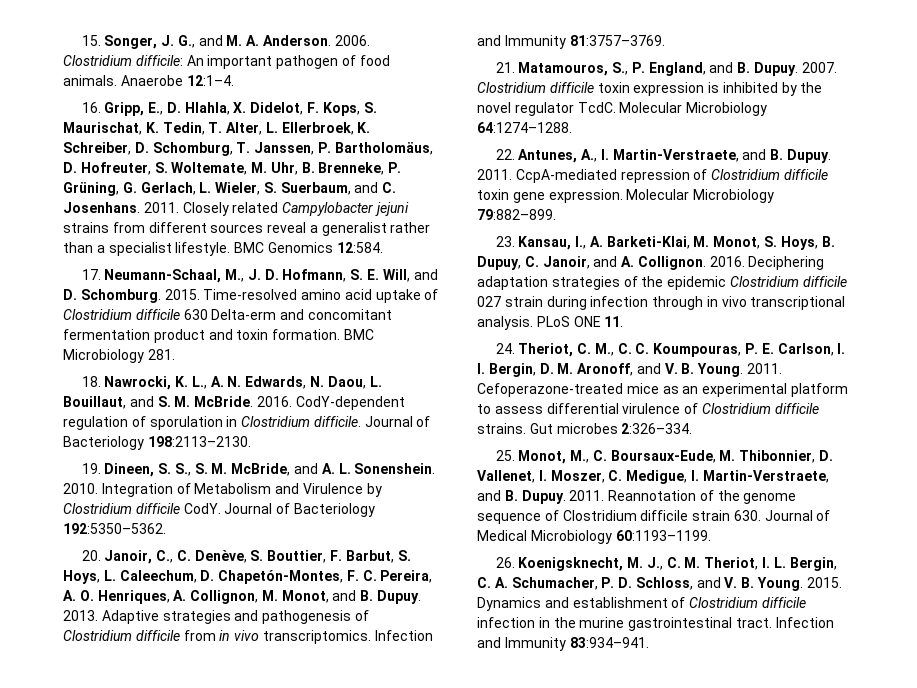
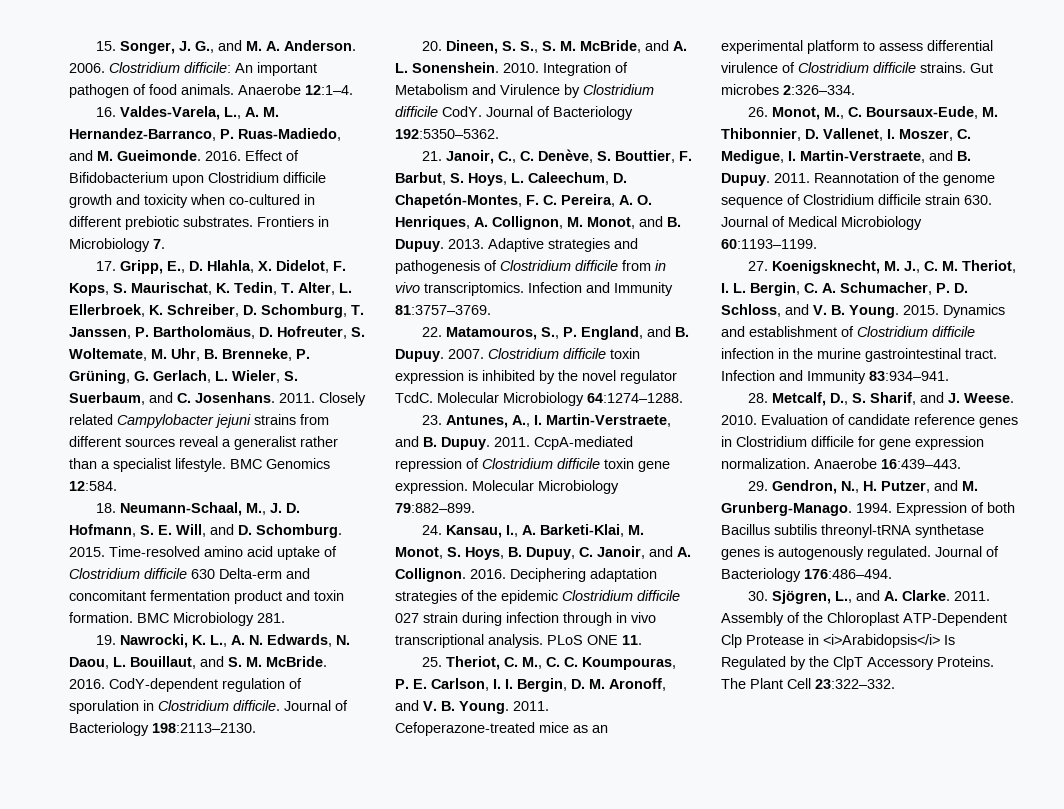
- 16. Gripp, E., D. Hlahla, X. Didelot, F. Kops, S. Maurischat, K. Tedin, T. Alter, L. Ellerbroek, K. Schreiber, D. Schomburg, T. Janssen, P. Bartholomäus, D. Hofreuter, S. Woltemate, M. Uhr, B. Brenneke, P. Grüning, G. Gerlach, L. Wieler, S. Suerbaum, and C. Josenhans.
+ 16. Valdes-Varela, L., A. M. Hernandez-Barranco, P. Ruas-Madiedo, and M. Gueimonde. 2016. Effect of Bifidobacterium upon Clostridium difficile growth and toxicity when co-cultured in different prebiotic substrates. Frontiers in Microbiology 7.
+ 17. Gripp, E., D. Hlahla, X. Didelot, F. Kops, S. Maurischat, K. Tedin, T. Alter, L. Ellerbroek, K. Schreiber, D. Schomburg, T. Janssen, P. Bartholomäus, D. Hofreuter, S. Woltemate, M. Uhr, B. Brenneke, P. Grüning, G. Gerlach, L. Wieler, S. Suerbaum, and C. Josenhans.
- 17. Neumann-Schaal, M., J. D. Hofmann, S. E. Will, and D. Schomburg.
+ 18. Neumann-Schaal, M., J. D. Hofmann, S. E. Will, and D. Schomburg.
- 18. Nawrocki, K. L., A. N. Edwards, N. Daou, L. Bouillaut, and S. M. McBride.
+ 19. Nawrocki, K. L., A. N. Edwards, N. Daou, L. Bouillaut, and S. M. McBride.
- 19. Dineen, S. S., S. M. McBride, and A. L. Sonenshein.
+ 20. Dineen, S. S., S. M. McBride, and A. L. Sonenshein.
- 20. Janoir, C., C. Denève, S. Bouttier, F. Barbut, S. Hoys, L. Caleechum, D. Chapetón-Montes, F. C. Pereira, A. O. Henriques, A. Collignon, M. Monot, and B. Dupuy.
+ 21. Janoir, C., C. Denève, S. Bouttier, F. Barbut, S. Hoys, L. Caleechum, D. Chapetón-Montes, F. C. Pereira, A. O. Henriques, A. Collignon, M. Monot, and B. Dupuy.
- 21. Matamouros, S., P. England, and B. Dupuy.
+ 22. Matamouros, S., P. England, and B. Dupuy.
- 22. Antunes, A., I. Martin-Verstraete, and B. Dupuy.
+ 23. Antunes, A., I. Martin-Verstraete, and B. Dupuy.
- 23. Kansau, I., A. Barketi-Klai, M. Monot, S. Hoys, B. Dupuy, C. Janoir, and A. Collignon.
+ 24. Kansau, I., A. Barketi-Klai, M. Monot, S. Hoys, B. Dupuy, C. Janoir, and A. Collignon.
- 24. Theriot, C. M., C. C. Koumpouras, P. E. Carlson, I. I. Bergin, D. M. Aronoff, and V. B. Young.
+ 25. Theriot, C. M., C. C. Koumpouras, P. E. Carlson, I. I. Bergin, D. M. Aronoff, and V. B. Young.
- 25. Monot, M., C. Boursaux-Eude, M. Thibonnier, D. Vallenet, I. Moszer, C. Medigue, I. Martin-Verstraete, and B. Dupuy.
+ 26. Monot, M., C. Boursaux-Eude, M. Thibonnier, D. Vallenet, I. Moszer, C. Medigue, I. Martin-Verstraete, and B. Dupuy.
- 26. Koenigsknecht, M. J., C. M. Theriot, I. L. Bergin, C. A. Schumacher, P. D. Schloss, and V. B. Young.
+ 27. Koenigsknecht, M. J., C. M. Theriot, I. L. Bergin, C. A. Schumacher, P. D. Schloss, and V. B. Young.
+ 28. Metcalf, D., S. Sharif, and J. Weese. 2010. Evaluation of candidate reference genes in Clostridium difficile for gene expression normalization. Anaerobe 16:439–443.
+ 29. Gendron, N., H. Putzer, and M. Grunberg-Manago. 1994. Expression of both Bacillus subtilis threonyl-tRNA synthetase genes is autogenously regulated. Journal of Bacteriology 176:486–494.
+ 30. Sjögren, L., and A. Clarke. 2011. Assembly of the Chloroplast ATP-Dependent Clp Protease in <i>Arabidopsis</i> Is Regulated by the ClpT Accessory Proteins. The Plant Cell 23:322–332.

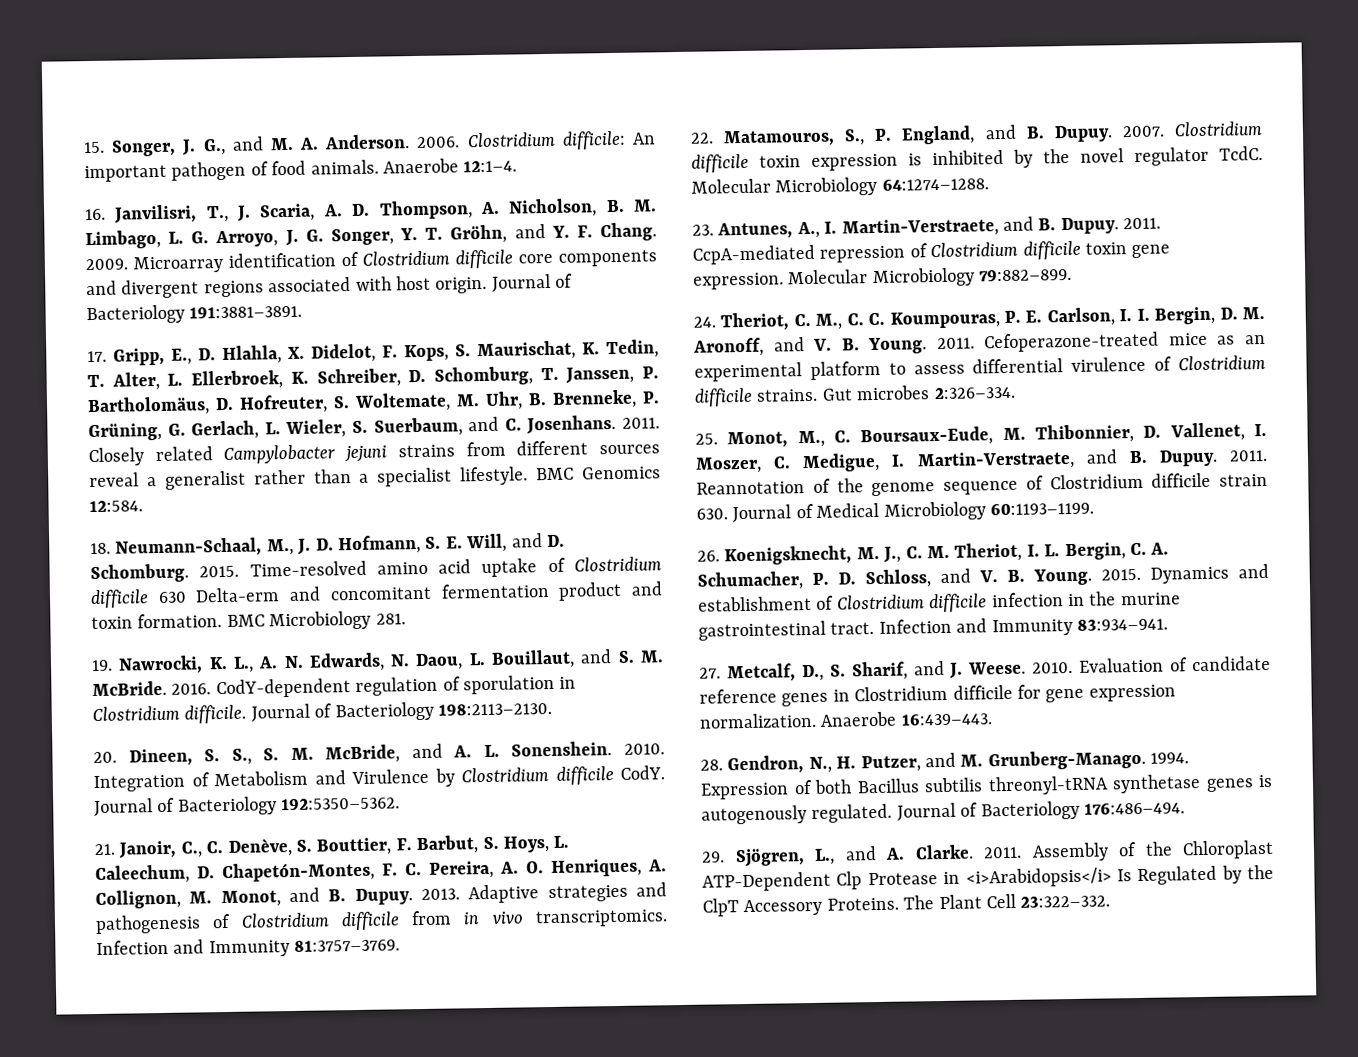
- 16. Valdes-Varela, L., A. M. Hernandez-Barranco, P. Ruas-Madiedo, and M. Gueimonde. 2016. Effect of Bifidobacterium upon Clostridium difficile growth and toxicity when co-cultured in different prebiotic substrates. Frontiers in Microbiology 7.
+ 16. Janvilisri, T., J. Scaria, A. D. Thompson, A. Nicholson, B. M. Limbago, L. G. Arroyo, J. G. Songer, Y. T. Gröhn, and Y. F. Chang. 2009. Microarray identification of Clostridium difficile core components and divergent regions associated with host origin. Journal of Bacteriology 191:3881–3891.
- 24. Kansau, I., A. Barketi-Klai, M. Monot, S. Hoys, B. Dupuy, C. Janoir, and A. Collignon. 2016. Deciphering adaptation strategies of the epidemic Clostridium difficile 027 strain during infection through in vivo transcriptional analysis. PLoS ONE 11.
- 25. Theriot, C. M., C. C. Koumpouras, P. E. Carlson, I. I. Bergin, D. M. Aronoff, and V. B. Young.
+ 24. Theriot, C. M., C. C. Koumpouras, P. E. Carlson, I. I. Bergin, D. M. Aronoff, and V. B. Young.
- 26. Monot, M., C. Boursaux-Eude, M. Thibonnier, D. Vallenet, I. Moszer, C. Medigue, I. Martin-Verstraete, and B. Dupuy.
+ 25. Monot, M., C. Boursaux-Eude, M. Thibonnier, D. Vallenet, I. Moszer, C. Medigue, I. Martin-Verstraete, and B. Dupuy.
- 27. Koenigsknecht, M. J., C. M. Theriot, I. L. Bergin, C. A. Schumacher, P. D. Schloss, and V. B. Young.
+ 26. Koenigsknecht, M. J., C. M. Theriot, I. L. Bergin, C. A. Schumacher, P. D. Schloss, and V. B. Young.
- 28. Metcalf, D., S. Sharif, and J. Weese.
+ 27. Metcalf, D., S. Sharif, and J. Weese.
- 29. Gendron, N., H. Putzer, and M. Grunberg-Manago.
+ 28. Gendron, N., H. Putzer, and M. Grunberg-Manago.
- 30. Sjögren, L., and A. Clarke.
+ 29. Sjögren, L., and A. Clarke.

